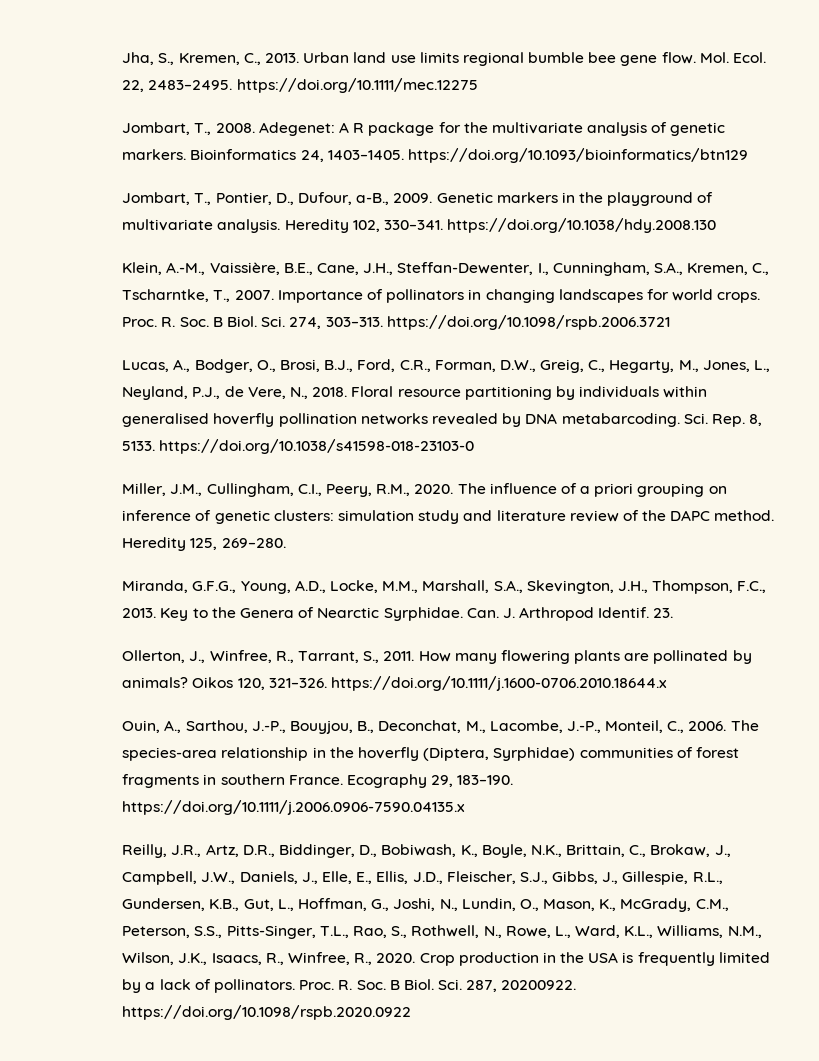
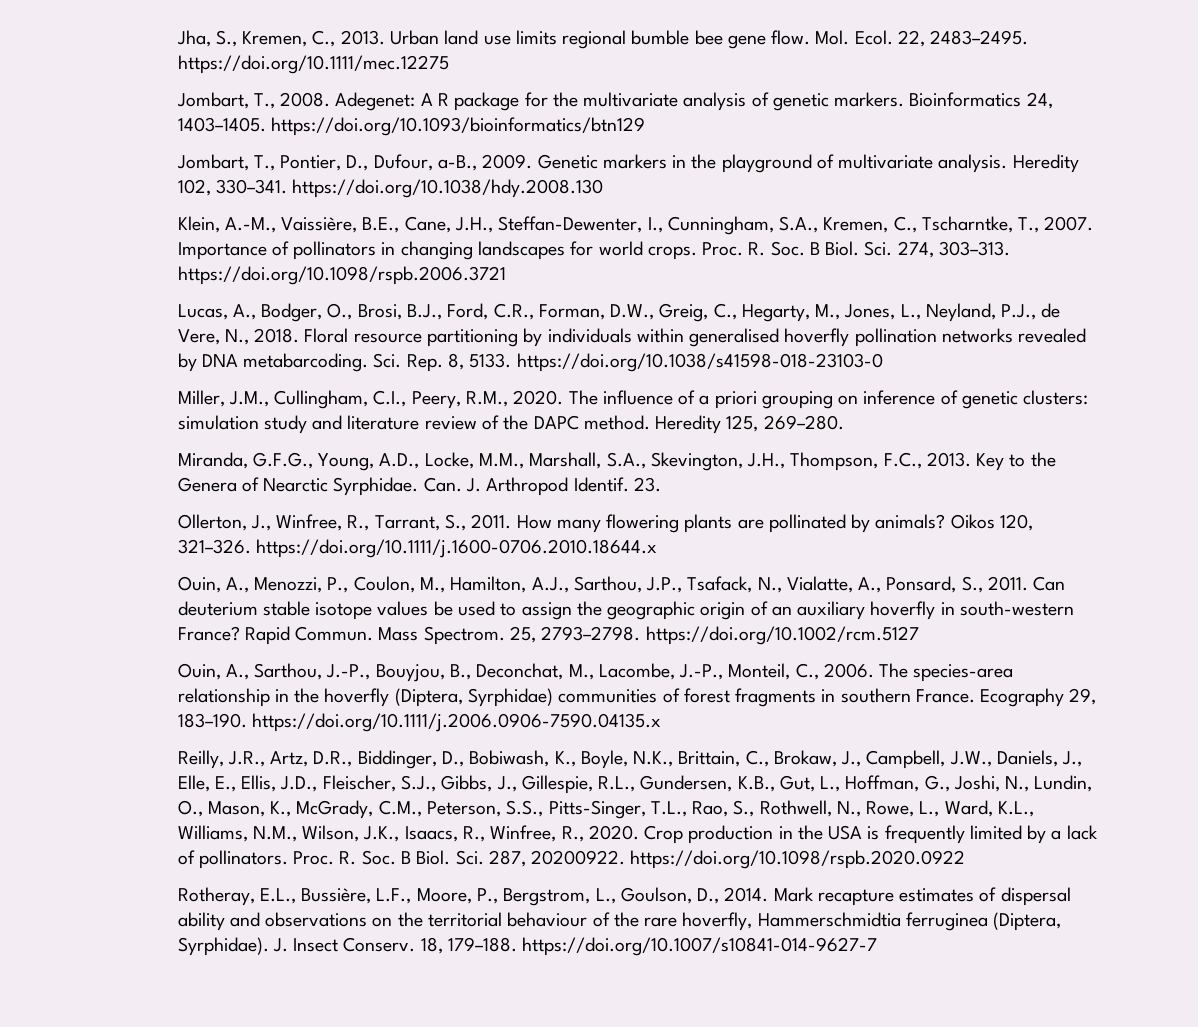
+ Ouin, A., Menozzi, P., Coulon, M., Hamilton, A.J., Sarthou, J.P., Tsafack, N., Vialatte, A., Ponsard, S., 2011. Can deuterium stable isotope values be used to assign the geographic origin of an auxiliary hoverfly in south-western France? Rapid Commun. Mass Spectrom. 25, 2793–2798. https://doi.org/10.1002/rcm.5127
+ Rotheray, E.L., Bussière, L.F., Moore, P., Bergstrom, L., Goulson, D., 2014. Mark recapture estimates of dispersal ability and observations on the territorial behaviour of the rare hoverfly, Hammerschmidtia ferruginea (Diptera, Syrphidae). J. Insect Conserv. 18, 179–188. https://doi.org/10.1007/s10841-014-9627-7

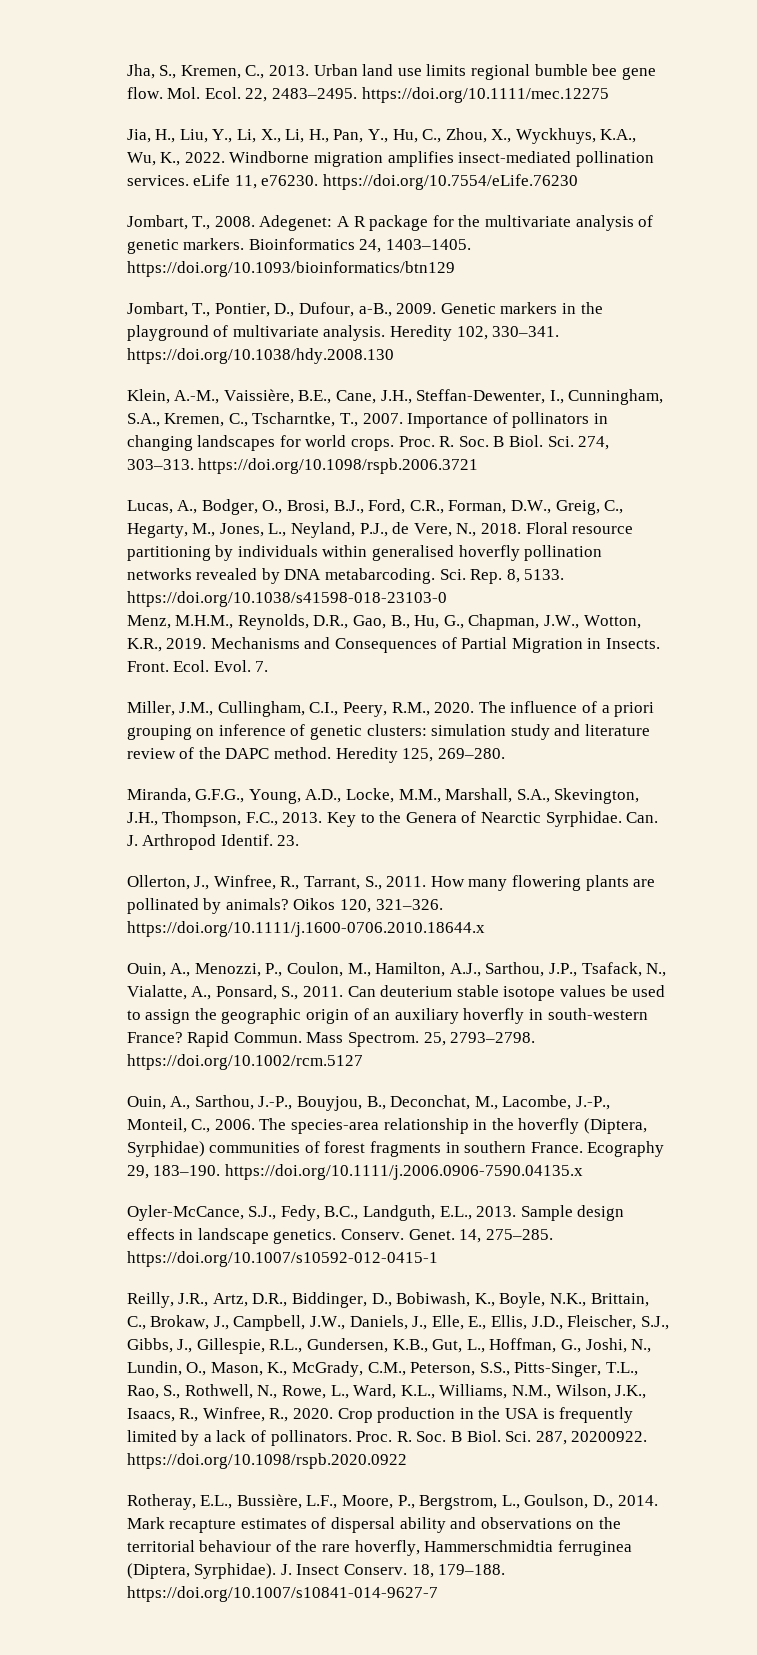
+ Jia, H., Liu, Y., Li, X., Li, H., Pan, Y., Hu, C., Zhou, X., Wyckhuys, K.A., Wu, K., 2022. Windborne migration amplifies insect-mediated pollination services. eLife 11, e76230. https://doi.org/10.7554/eLife.76230
+ Menz, M.H.M., Reynolds, D.R., Gao, B., Hu, G., Chapman, J.W., Wotton, K.R., 2019. Mechanisms and Consequences of Partial Migration in Insects. Front. Ecol. Evol. 7.
+ Oyler-McCance, S.J., Fedy, B.C., Landguth, E.L., 2013. Sample design effects in landscape genetics. Conserv. Genet. 14, 275–285. https://doi.org/10.1007/s10592-012-0415-1

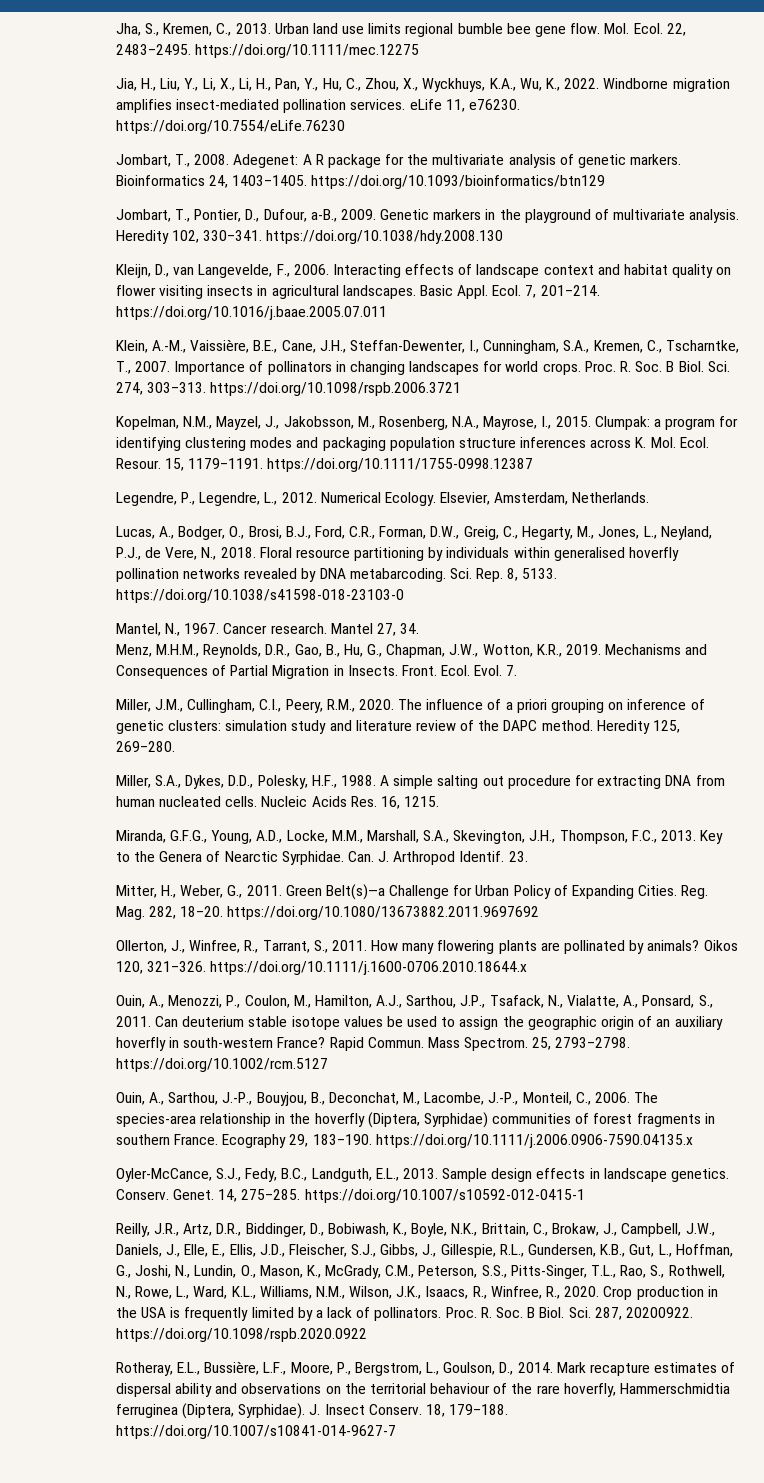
+ Kleijn, D., van Langevelde, F., 2006. Interacting effects of landscape context and habitat quality on flower visiting insects in agricultural landscapes. Basic Appl. Ecol. 7, 201–214. https://doi.org/10.1016/j.baae.2005.07.011
+ Kopelman, N.M., Mayzel, J., Jakobsson, M., Rosenberg, N.A., Mayrose, I., 2015. Clumpak: a program for identifying clustering modes and packaging population structure inferences across K. Mol. Ecol. Resour. 15, 1179–1191. https://doi.org/10.1111/1755-0998.12387
+ Legendre, P., Legendre, L., 2012. Numerical Ecology. Elsevier, Amsterdam, Netherlands.
+ Mantel, N., 1967. Cancer research. Mantel 27, 34.
+ Miller, S.A., Dykes, D.D., Polesky, H.F., 1988. A simple salting out procedure for extracting DNA from human nucleated cells. Nucleic Acids Res. 16, 1215.
+ Mitter, H., Weber, G., 2011. Green Belt(s)—a Challenge for Urban Policy of Expanding Cities. Reg. Mag. 282, 18–20. https://doi.org/10.1080/13673882.2011.9697692

